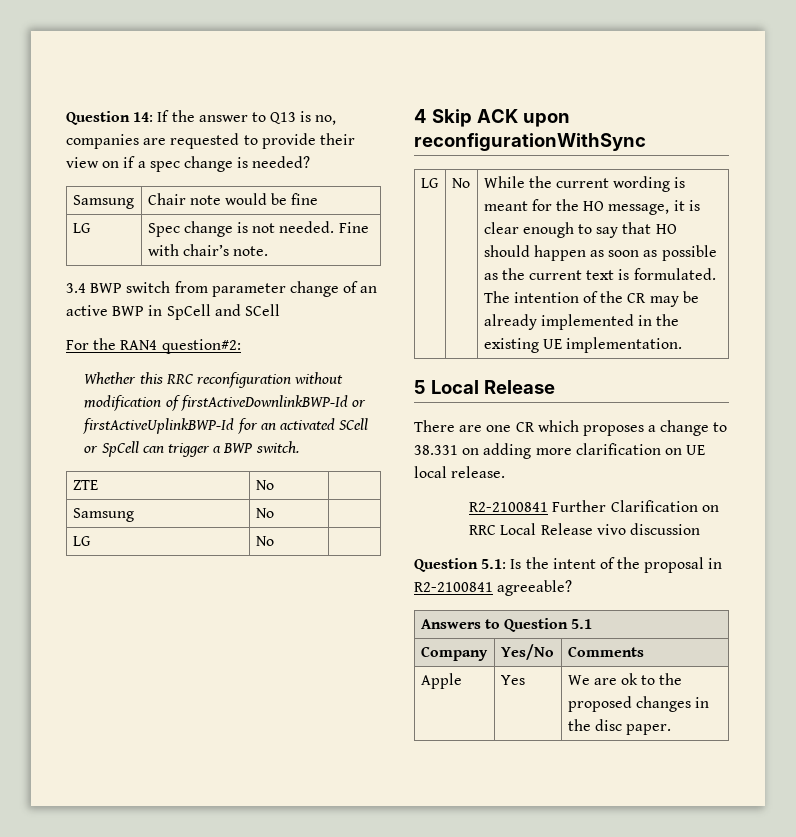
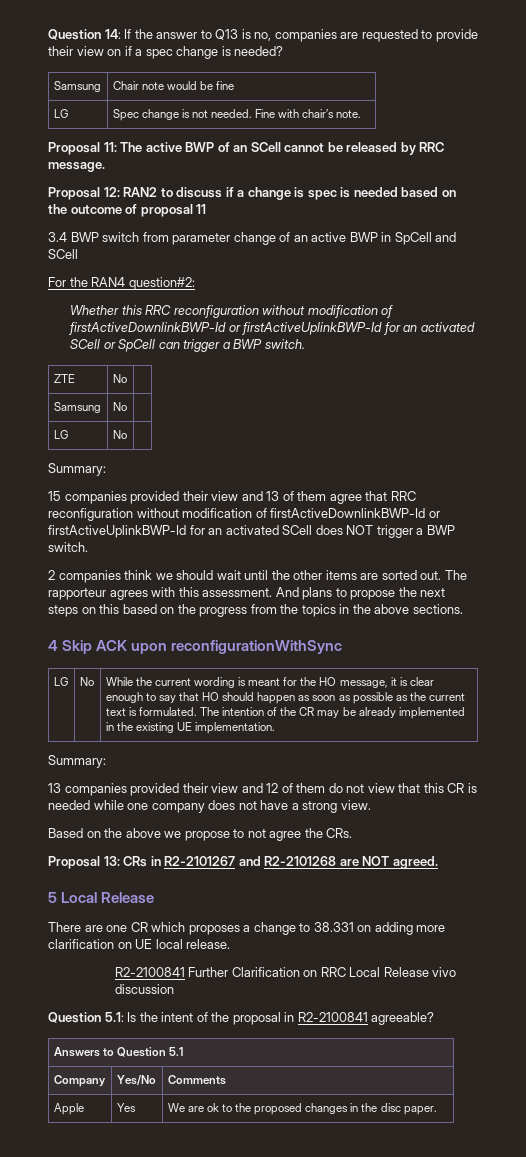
+ Proposal 11: The active BWP of an SCell cannot be released by RRC message.
+ Proposal 12: RAN2 to discuss if a change is spec is needed based on the outcome of proposal 11
  Samsung | No |
  LG | No |
+ Summary:
+ 15 companies provided their view and 13 of them agree that RRC reconfiguration without modification of firstActiveDownlinkBWP-Id or firstActiveUplinkBWP-Id for an activated SCell does NOT trigger a BWP switch.
+ 2 companies think we should wait until the other items are sorted out. The rapporteur agrees with this assessment. And plans to propose the next steps on this based on the progress from the topics in the above sections.
  The intention of the CR may be already implemented in the existing UE implementation.
+ Summary:
+ 13 companies provided their view and 12 of them do not view that this CR is needed while one company does not have a strong view.
+ Based on the above we propose to not agree the CRs.
+ Proposal 13: CRs in R2-2101267 and R2-2101268 are NOT agreed.

